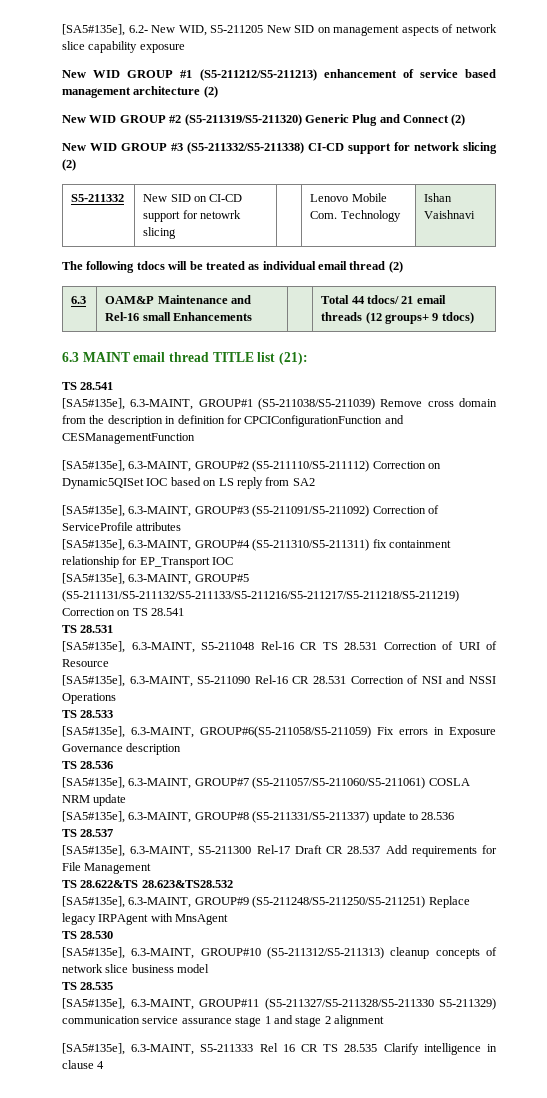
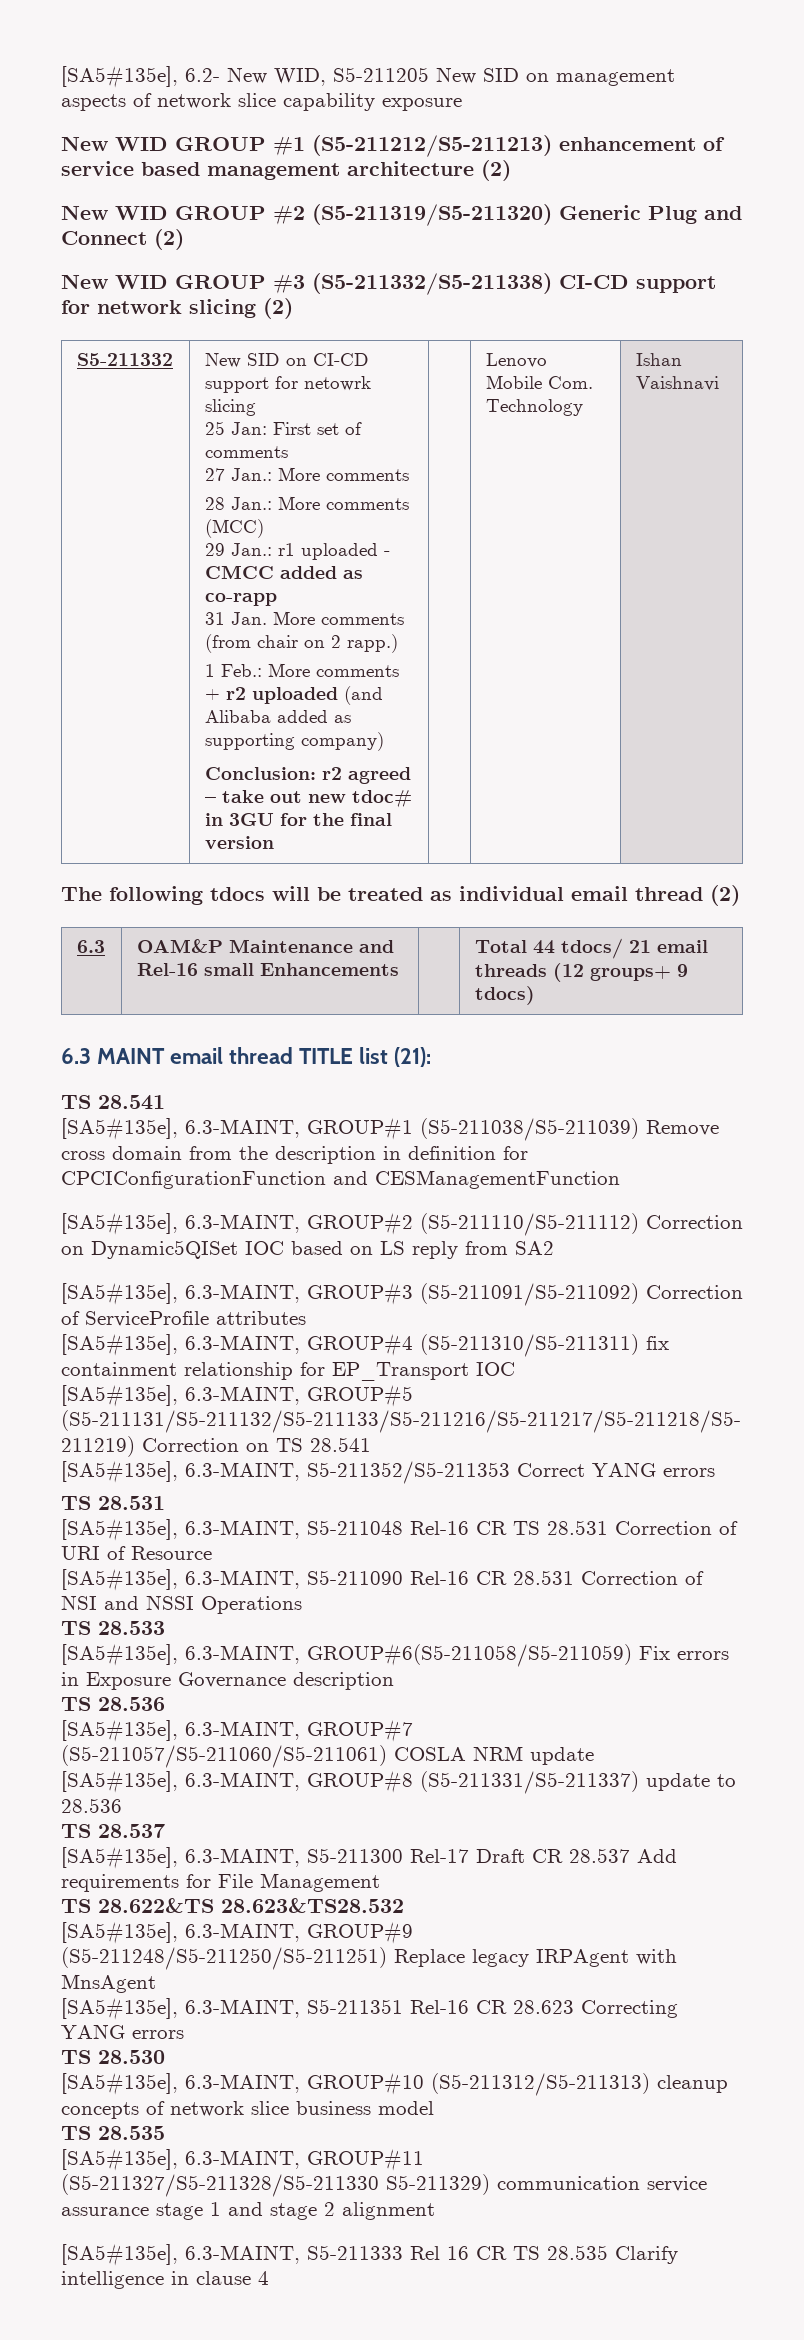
+ 25 Jan: First set of comments
+ 27 Jan.: More comments
+ 28 Jan.: More comments (MCC)
+ 29 Jan.: r1 uploaded - CMCC added as co-rapp
+ 31 Jan. More comments (from chair on 2 rapp.)
+ 1 Feb.: More comments + r2 uploaded (and Alibaba added as supporting company)
+ Conclusion: r2 agreed – take out new tdoc# in 3GU for the final version
+ [SA5#135e], 6.3-MAINT, S5-211352/S5-211353 Correct YANG errors
+ [SA5#135e], 6.3-MAINT, S5-211351 Rel-16 CR 28.623 Correcting YANG errors

